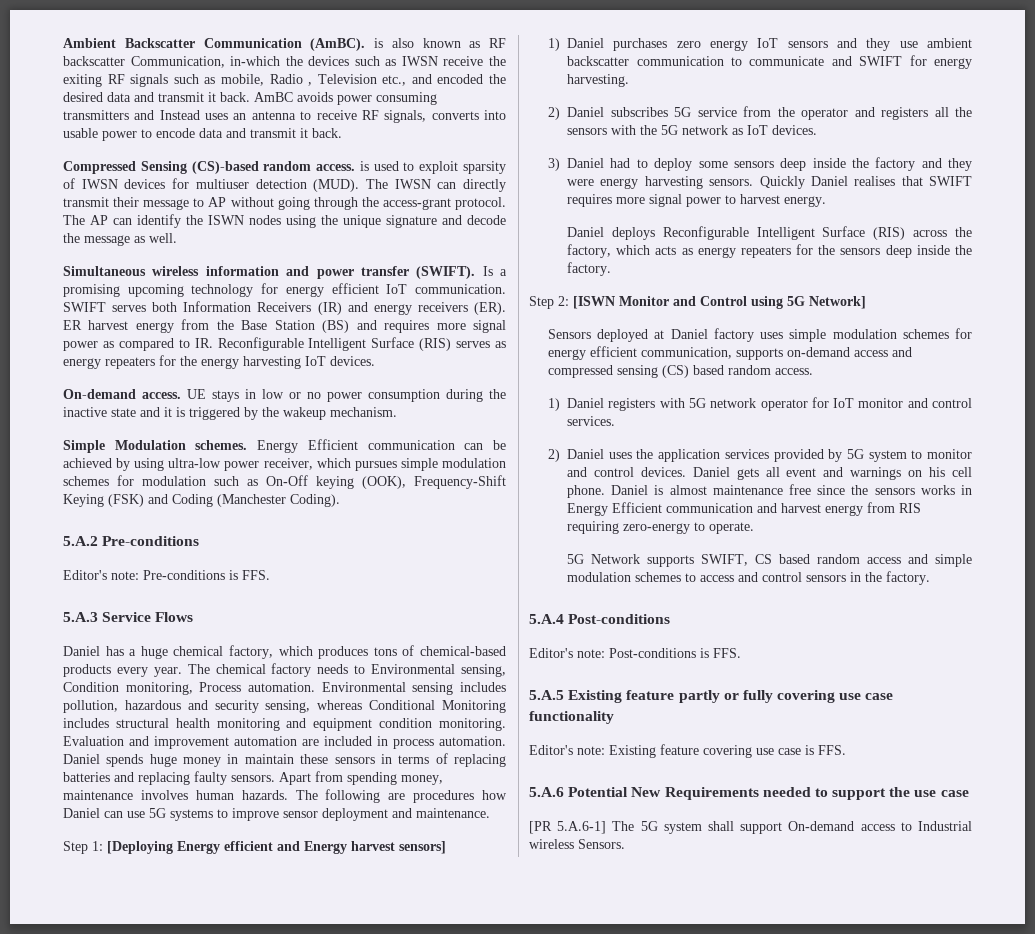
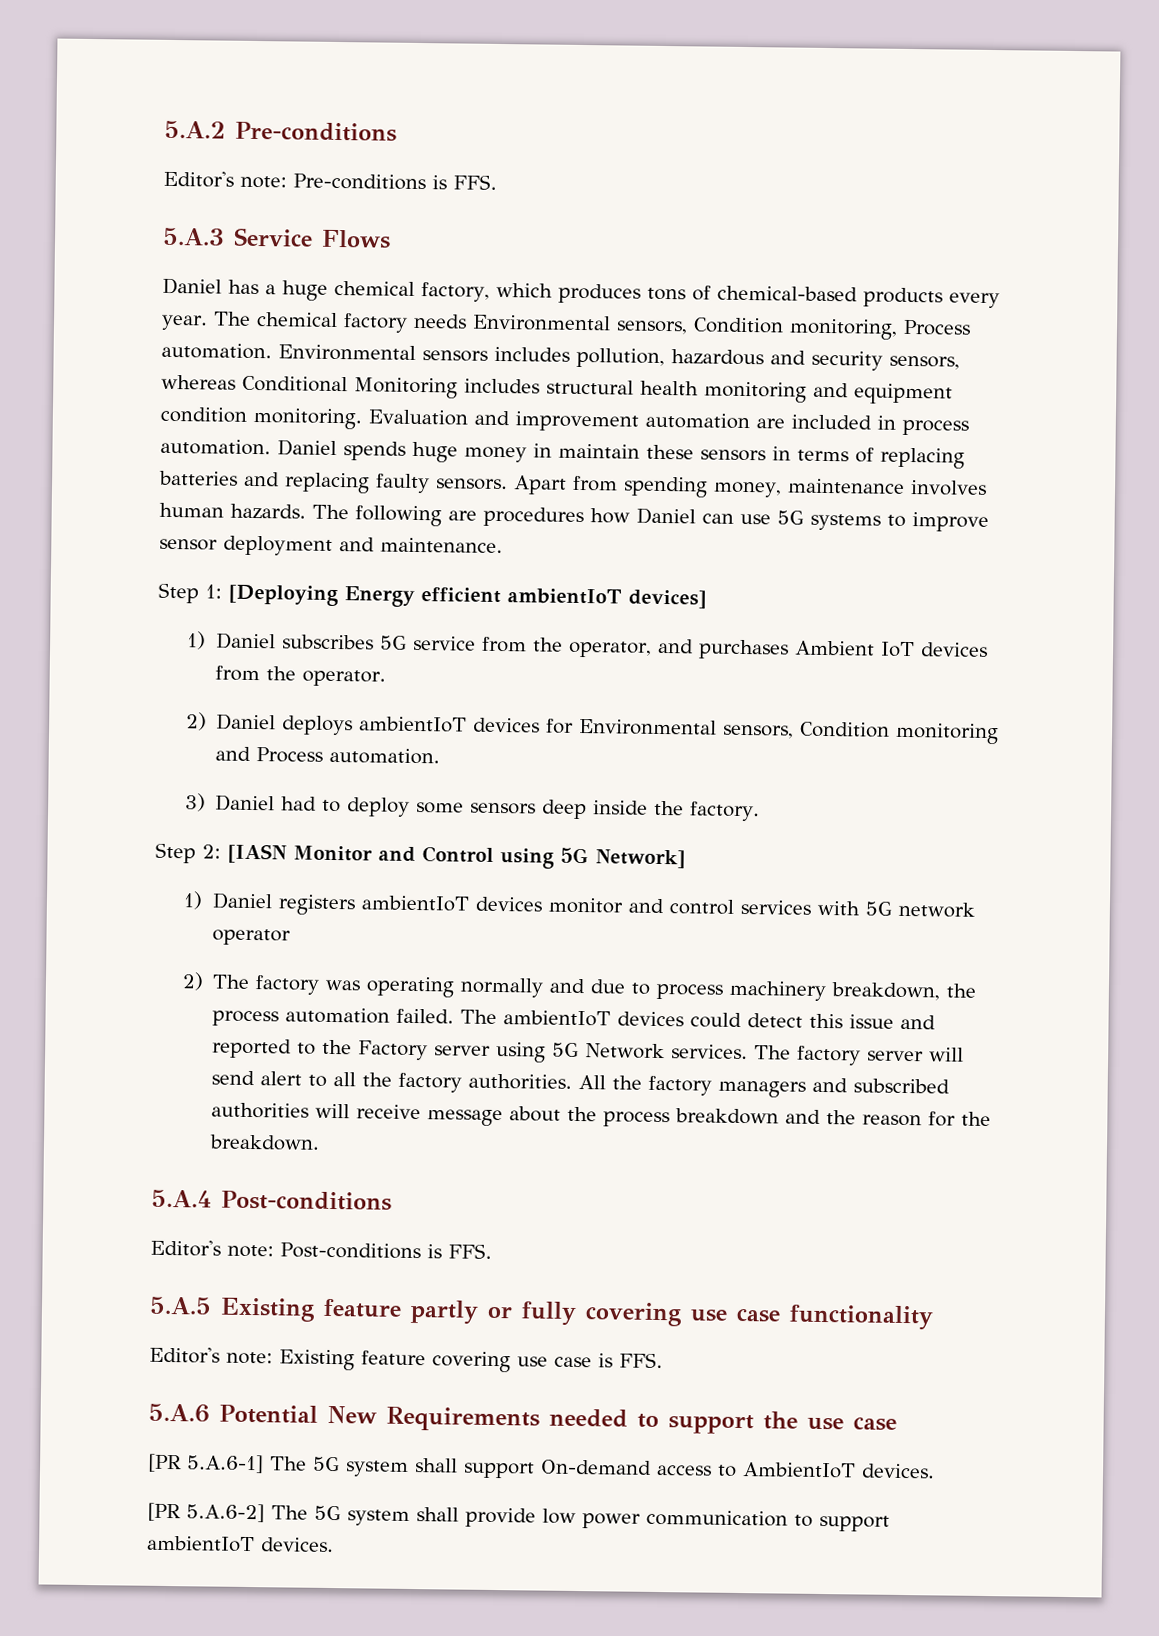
- Ambient Backscatter Communication (AmBC). is also known as RF backscatter Communication, in-which the devices such as IWSN receive the exiting RF signals such as mobile, Radio , Television etc., and encoded the desired data and transmit it back. AmBC avoids power consuming transmitters and Instead uses an antenna to receive RF signals, converts into usable power to encode data and transmit it back.
- Compressed Sensing (CS)-based random access. is used to exploit sparsity of IWSN devices for multiuser detection (MUD). The IWSN can directly transmit their message to AP without going through the access-grant protocol. The AP can identify the ISWN nodes using the unique signature and decode the message as well.
- Simultaneous wireless information and power transfer (SWIFT). Is a promising upcoming technology for energy efficient IoT communication. SWIFT serves both Information Receivers (IR) and energy receivers (ER). ER harvest energy from the Base Station (BS) and requires more signal power as compared to IR. Reconfigurable Intelligent Surface (RIS) serves as energy repeaters for the energy harvesting IoT devices.
- On-demand access. UE stays in low or no power consumption during the inactive state and it is triggered by the wakeup mechanism.
- Simple Modulation schemes. Energy Efficient communication can be achieved by using ultra-low power receiver, which pursues simple modulation schemes for modulation such as On-Off keying (OOK), Frequency-Shift Keying (FSK) and Coding (Manchester Coding).
- The chemical factory needs to Environmental sensing, Condition monitoring, Process automation.
+ The chemical factory needs Environmental sensors, Condition monitoring, Process automation.
- Environmental sensing includes pollution, hazardous and security sensing, whereas Conditional Monitoring includes structural health monitoring and equipment condition monitoring.
+ Environmental sensors includes pollution, hazardous and security sensors, whereas Conditional Monitoring includes structural health monitoring and equipment condition monitoring.
- Step 1: [Deploying Energy efficient and Energy harvest sensors]
- 1) Daniel purchases zero energy IoT sensors and they use ambient backscatter communication to communicate and SWIFT for energy harvesting.
- 2) Daniel subscribes 5G service from the operator and registers all the sensors with the 5G network as IoT devices.
+ Step 1: [Deploying Energy efficient ambientIoT devices]
+ 1) Daniel subscribes 5G service from the operator, and purchases Ambient IoT devices from the operator.
+ 2) Daniel deploys ambientIoT devices for Environmental sensors, Condition monitoring and Process automation.
- 3) Daniel had to deploy some sensors deep inside the factory and they were energy harvesting sensors. Quickly Daniel realises that SWIFT requires more signal power to harvest energy.
- Daniel deploys Reconfigurable Intelligent Surface (RIS) across the factory, which acts as energy repeaters for the sensors deep inside the factory.
+ 3) Daniel had to deploy some sensors deep inside the factory.
- Step 2: [ISWN Monitor and Control using 5G Network]
+ Step 2: [IASN Monitor and Control using 5G Network]
- Sensors deployed at Daniel factory uses simple modulation schemes for energy efficient communication, supports on-demand access and compressed sensing (CS) based random access.
- 1) Daniel registers with 5G network operator for IoT monitor and control services.
- 2) Daniel uses the application services provided by 5G system to monitor and control devices. Daniel gets all event and warnings on his cell phone. Daniel is almost maintenance free since the sensors works in Energy Efficient communication and harvest energy from RIS requiring zero-energy to operate.
- 5G Network supports SWIFT, CS based random access and simple modulation schemes to access and control sensors in the factory.
+ 1) Daniel registers ambientIoT devices monitor and control services with 5G network operator
+ 2) The factory was operating normally and due to process machinery breakdown, the process automation failed. The ambientIoT devices could detect this issue and reported to the Factory server using 5G Network services. The factory server will send alert to all the factory authorities. All the factory managers and subscribed authorities will receive message about the process breakdown and the reason for the breakdown.
- [PR 5.A.6-1] The 5G system shall support On-demand access to Industrial wireless Sensors.
+ [PR 5.A.6-1] The 5G system shall support On-demand access to AmbientIoT devices.
+ [PR 5.A.6-2] The 5G system shall provide low power communication to support ambientIoT devices.

